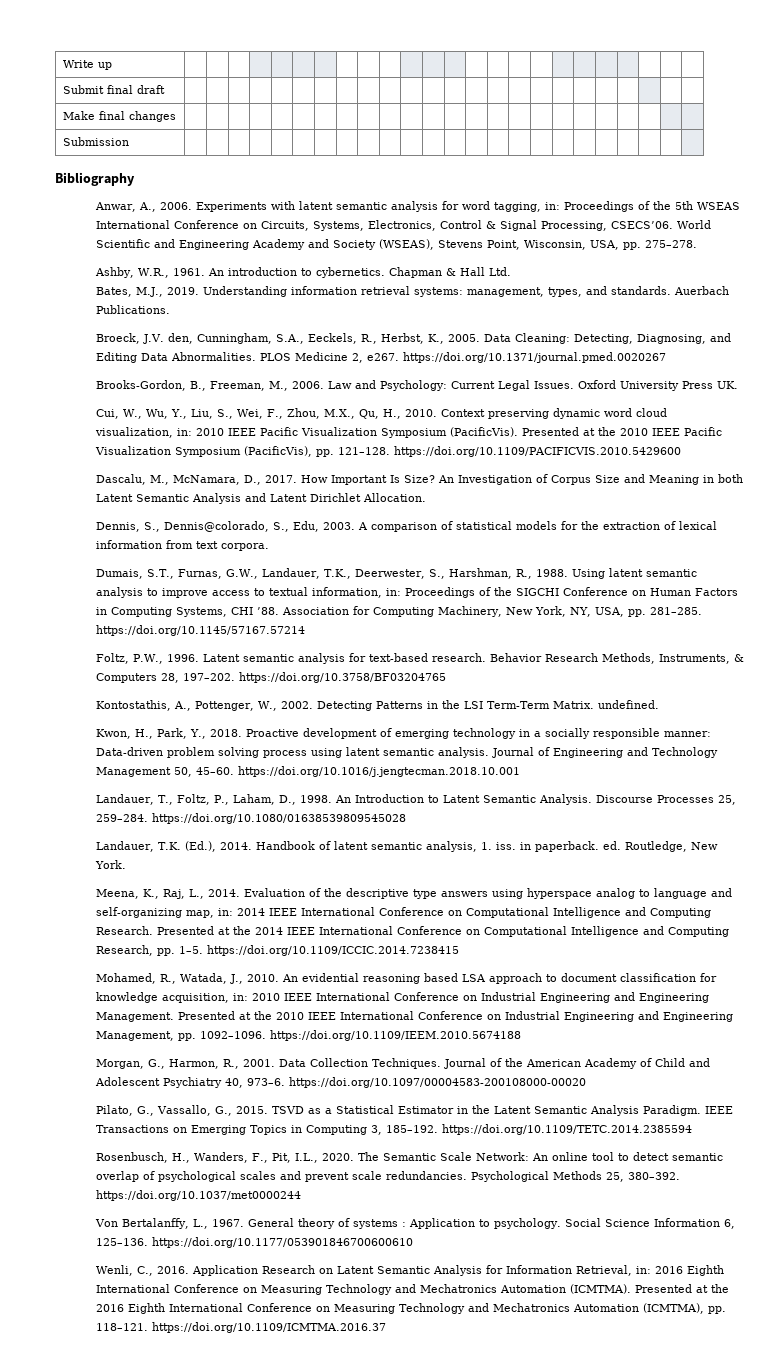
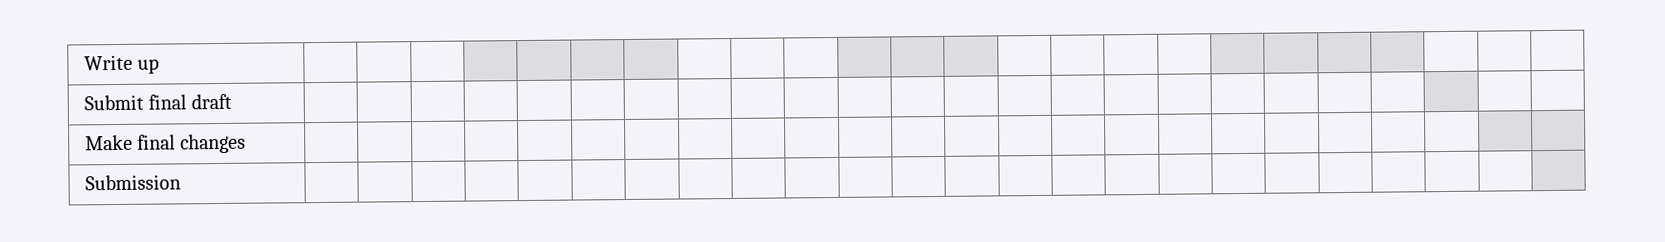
- Bibliography
- Anwar, A., 2006. Experiments with latent semantic analysis for word tagging, in: Proceedings of the 5th WSEAS International Conference on Circuits, Systems, Electronics, Control & Signal Processing, CSECS’06. World Scientific and Engineering Academy and Society (WSEAS), Stevens Point, Wisconsin, USA, pp. 275–278.
- Ashby, W.R., 1961. An introduction to cybernetics. Chapman & Hall Ltd.
- Bates, M.J., 2019. Understanding information retrieval systems: management, types, and standards. Auerbach Publications.
- Broeck, J.V. den, Cunningham, S.A., Eeckels, R., Herbst, K., 2005. Data Cleaning: Detecting, Diagnosing, and Editing Data Abnormalities. PLOS Medicine 2, e267. https://doi.org/10.1371/journal.pmed.0020267
- Brooks-Gordon, B., Freeman, M., 2006. Law and Psychology: Current Legal Issues. Oxford University Press UK.
- Cui, W., Wu, Y., Liu, S., Wei, F., Zhou, M.X., Qu, H., 2010. Context preserving dynamic word cloud visualization, in: 2010 IEEE Pacific Visualization Symposium (PacificVis). Presented at the 2010 IEEE Pacific Visualization Symposium (PacificVis), pp. 121–128. https://doi.org/10.1109/PACIFICVIS.2010.5429600
- Dascalu, M., McNamara, D., 2017. How Important Is Size? An Investigation of Corpus Size and Meaning in both Latent Semantic Analysis and Latent Dirichlet Allocation.
- Dennis, S., Dennis@colorado, S., Edu, 2003. A comparison of statistical models for the extraction of lexical information from text corpora.
- Dumais, S.T., Furnas, G.W., Landauer, T.K., Deerwester, S., Harshman, R., 1988. Using latent semantic analysis to improve access to textual information, in: Proceedings of the SIGCHI Conference on Human Factors in Computing Systems, CHI ’88. Association for Computing Machinery, New York, NY, USA, pp. 281–285. https://doi.org/10.1145/57167.57214
- Foltz, P.W., 1996. Latent semantic analysis for text-based research. Behavior Research Methods, Instruments, & Computers 28, 197–202. https://doi.org/10.3758/BF03204765
- Kontostathis, A., Pottenger, W., 2002. Detecting Patterns in the LSI Term-Term Matrix. undefined.
- Kwon, H., Park, Y., 2018. Proactive development of emerging technology in a socially responsible manner: Data-driven problem solving process using latent semantic analysis. Journal of Engineering and Technology Management 50, 45–60. https://doi.org/10.1016/j.jengtecman.2018.10.001
- Landauer, T., Foltz, P., Laham, D., 1998. An Introduction to Latent Semantic Analysis. Discourse Processes 25, 259–284. https://doi.org/10.1080/01638539809545028
- Landauer, T.K. (Ed.), 2014. Handbook of latent semantic analysis, 1. iss. in paperback. ed. Routledge, New York.
- Meena, K., Raj, L., 2014. Evaluation of the descriptive type answers using hyperspace analog to language and self-organizing map, in: 2014 IEEE International Conference on Computational Intelligence and Computing Research. Presented at the 2014 IEEE International Conference on Computational Intelligence and Computing Research, pp. 1–5. https://doi.org/10.1109/ICCIC.2014.7238415
- Mohamed, R., Watada, J., 2010. An evidential reasoning based LSA approach to document classification for knowledge acquisition, in: 2010 IEEE International Conference on Industrial Engineering and Engineering Management. Presented at the 2010 IEEE International Conference on Industrial Engineering and Engineering Management, pp. 1092–1096. https://doi.org/10.1109/IEEM.2010.5674188
- Morgan, G., Harmon, R., 2001. Data Collection Techniques. Journal of the American Academy of Child and Adolescent Psychiatry 40, 973–6. https://doi.org/10.1097/00004583-200108000-00020
- Pilato, G., Vassallo, G., 2015. TSVD as a Statistical Estimator in the Latent Semantic Analysis Paradigm. IEEE Transactions on Emerging Topics in Computing 3, 185–192. https://doi.org/10.1109/TETC.2014.2385594
- Rosenbusch, H., Wanders, F., Pit, I.L., 2020. The Semantic Scale Network: An online tool to detect semantic overlap of psychological scales and prevent scale redundancies. Psychological Methods 25, 380–392. https://doi.org/10.1037/met0000244
- Von Bertalanffy, L., 1967. General theory of systems : Application to psychology. Social Science Information 6, 125–136. https://doi.org/10.1177/053901846700600610
- Wenli, C., 2016. Application Research on Latent Semantic Analysis for Information Retrieval, in: 2016 Eighth International Conference on Measuring Technology and Mechatronics Automation (ICMTMA). Presented at the 2016 Eighth International Conference on Measuring Technology and Mechatronics Automation (ICMTMA), pp. 118–121. https://doi.org/10.1109/ICMTMA.2016.37

